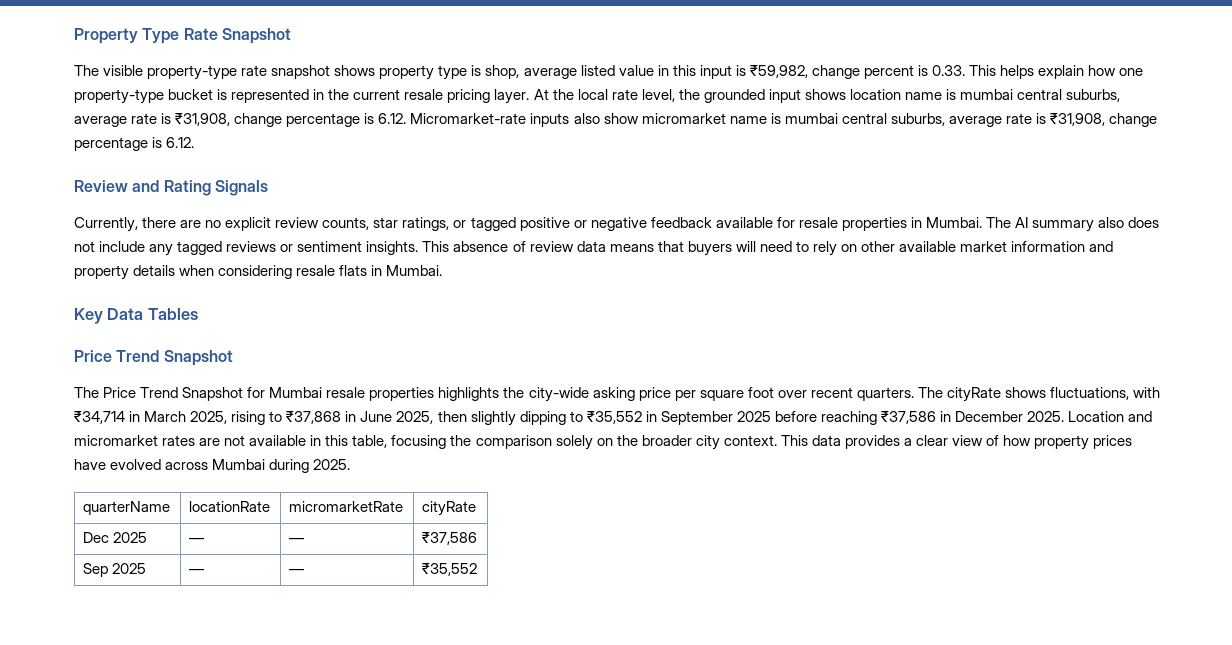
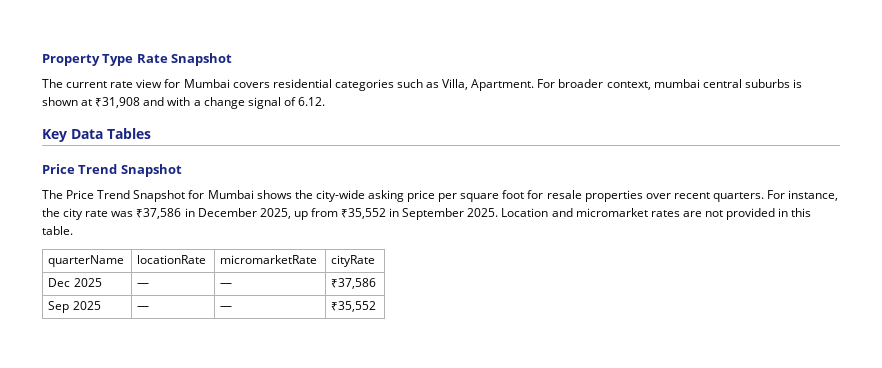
- The visible property-type rate snapshot shows property type is shop, average listed value in this input is ₹59,982, change percent is 0.33. This helps explain how one property-type bucket is represented in the current resale pricing layer. At the local rate level, the grounded input shows location name is mumbai central suburbs, average rate is ₹31,908, change percentage is 6.12. Micromarket-rate inputs also show micromarket name is mumbai central suburbs, average rate is ₹31,908, change percentage is 6.12.
- Review and Rating Signals
- Currently, there are no explicit review counts, star ratings, or tagged positive or negative feedback available for resale properties in Mumbai. The AI summary also does not include any tagged reviews or sentiment insights. This absence of review data means that buyers will need to rely on other available market information and property details when considering resale flats in Mumbai.
+ The current rate view for Mumbai covers residential categories such as Villa, Apartment. For broader context, mumbai central suburbs is shown at ₹31,908 and with a change signal of 6.12.
- The Price Trend Snapshot for Mumbai resale properties highlights the city-wide asking price per square foot over recent quarters. The cityRate shows fluctuations, with ₹34,714 in March 2025, rising to ₹37,868 in June 2025, then slightly dipping to ₹35,552 in September 2025 before reaching ₹37,586 in December 2025.
+ The Price Trend Snapshot for Mumbai shows the city-wide asking price per square foot for resale properties over recent quarters. For instance, the city rate was ₹37,586 in December 2025, up from ₹35,552 in September 2025.
- Location and micromarket rates are not available in this table, focusing the comparison solely on the broader city context. This data provides a clear view of how property prices have evolved across Mumbai during 2025.
+ Location and micromarket rates are not provided in this table.

